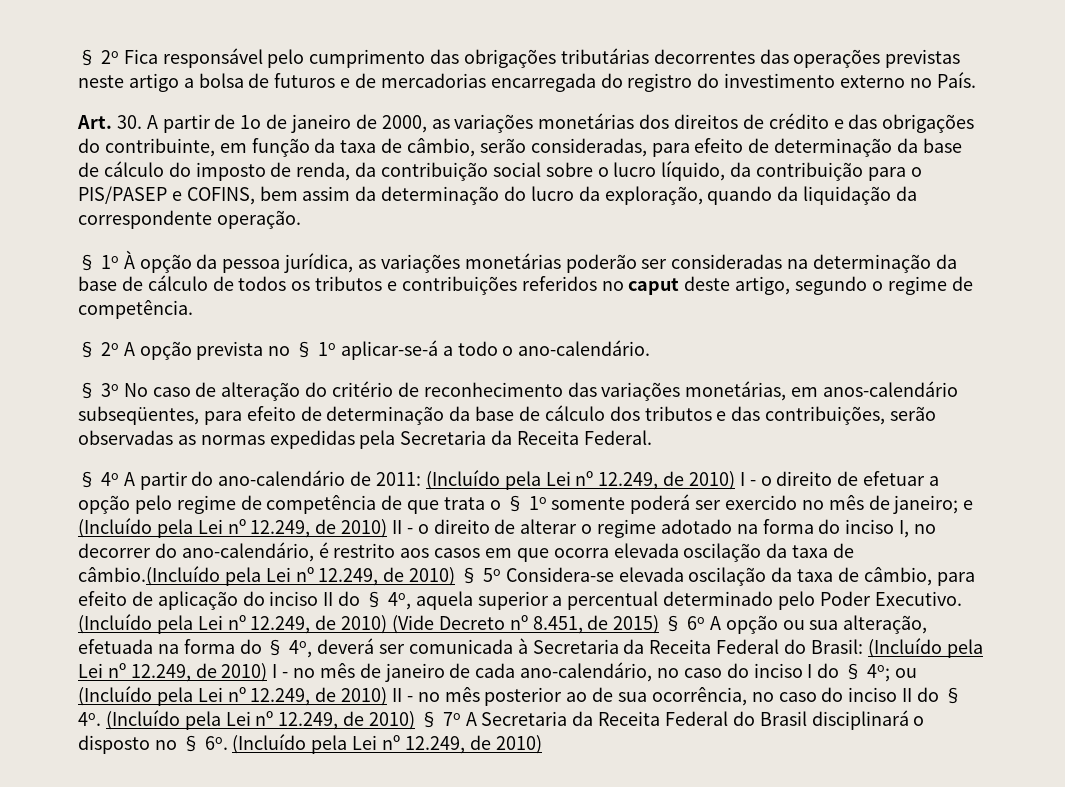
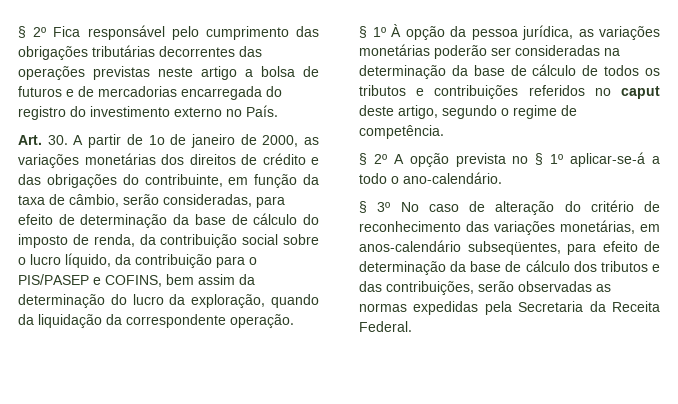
- § 2o Fica responsável pelo cumprimento das obrigações tributárias decorrentes das operações previstas neste artigo a bolsa de futuros e de mercadorias encarregada do registro do investimento externo no País.
+ § 2º Fica responsável pelo cumprimento das obrigações tributárias decorrentes das operações previstas neste artigo a bolsa de futuros e de mercadorias encarregada do registro do investimento externo no País.
- § 1o À opção da pessoa jurídica, as variações monetárias poderão ser consideradas na determinação da base de cálculo de todos os tributos e contribuições referidos no caput deste artigo, segundo o regime de competência.
+ § 1º À opção da pessoa jurídica, as variações monetárias poderão ser consideradas na determinação da base de cálculo de todos os tributos e contribuições referidos no caput deste artigo, segundo o regime de competência.
- § 2o A opção prevista no § 1o aplicar-se-á a todo o ano-calendário.
+ § 2º A opção prevista no § 1º aplicar-se-á a todo o ano-calendário.
- § 3o No caso de alteração do critério de reconhecimento das variações monetárias, em anos-calendário subseqüentes, para efeito de determinação da base de cálculo dos tributos e das contribuições, serão observadas as normas expedidas pela Secretaria da Receita Federal.
+ § 3º No caso de alteração do critério de reconhecimento das variações monetárias, em anos-calendário subseqüentes, para efeito de determinação da base de cálculo dos tributos e das contribuições, serão observadas as normas expedidas pela Secretaria da Receita Federal.
- § 4o A partir do ano-calendário de 2011: (Incluído pela Lei nº 12.249, de 2010) I - o direito de efetuar a opção pelo regime de competência de que trata o § 1o somente poderá ser exercido no mês de janeiro; e (Incluído pela Lei nº 12.249, de 2010) II - o direito de alterar o regime adotado na forma do inciso I, no decorrer do ano-calendário, é restrito aos casos em que ocorra elevada oscilação da taxa de câmbio.(Incluído pela Lei nº 12.249, de 2010) § 5o Considera-se elevada oscilação da taxa de câmbio, para efeito de aplicação do inciso II do § 4o, aquela superior a percentual determinado pelo Poder Executivo. (Incluído pela Lei nº 12.249, de 2010) (Vide Decreto nº 8.451, de 2015) § 6o A opção ou sua alteração, efetuada na forma do § 4o, deverá ser comunicada à Secretaria da Receita Federal do Brasil: (Incluído pela Lei nº 12.249, de 2010) I - no mês de janeiro de cada ano-calendário, no caso do inciso I do § 4o; ou (Incluído pela Lei nº 12.249, de 2010) II - no mês posterior ao de sua ocorrência, no caso do inciso II do § 4o. (Incluído pela Lei nº 12.249, de 2010) § 7o A Secretaria da Receita Federal do Brasil disciplinará o disposto no § 6o. (Incluído pela Lei nº 12.249, de 2010)

